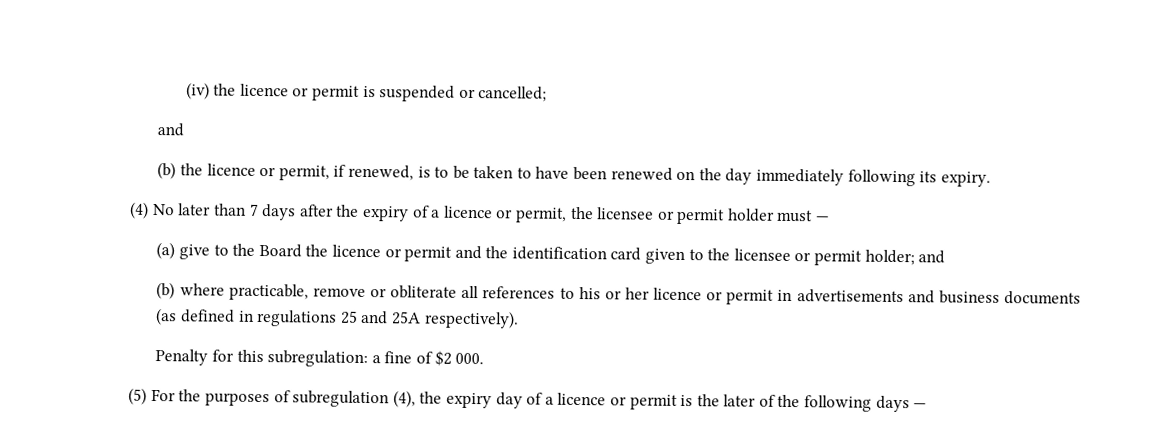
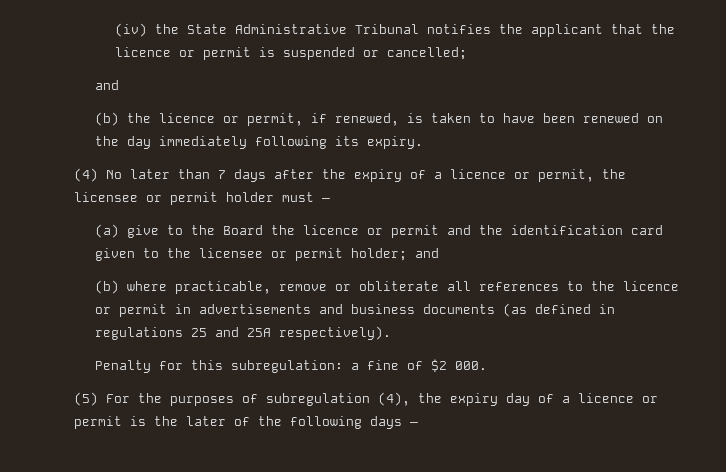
- (iv) the licence or permit is suspended or cancelled;
+ (iv) the State Administrative Tribunal notifies the applicant that the licence or permit is suspended or cancelled;
- (b) the licence or permit, if renewed, is to be taken to have been renewed on the day immediately following its expiry.
+ (b) the licence or permit, if renewed, is taken to have been renewed on the day immediately following its expiry.
- (b) where practicable, remove or obliterate all references to his or her licence or permit in advertisements and business documents (as defined in regulations 25 and 25A respectively).
+ (b) where practicable, remove or obliterate all references to the licence or permit in advertisements and business documents (as defined in regulations 25 and 25A respectively).

